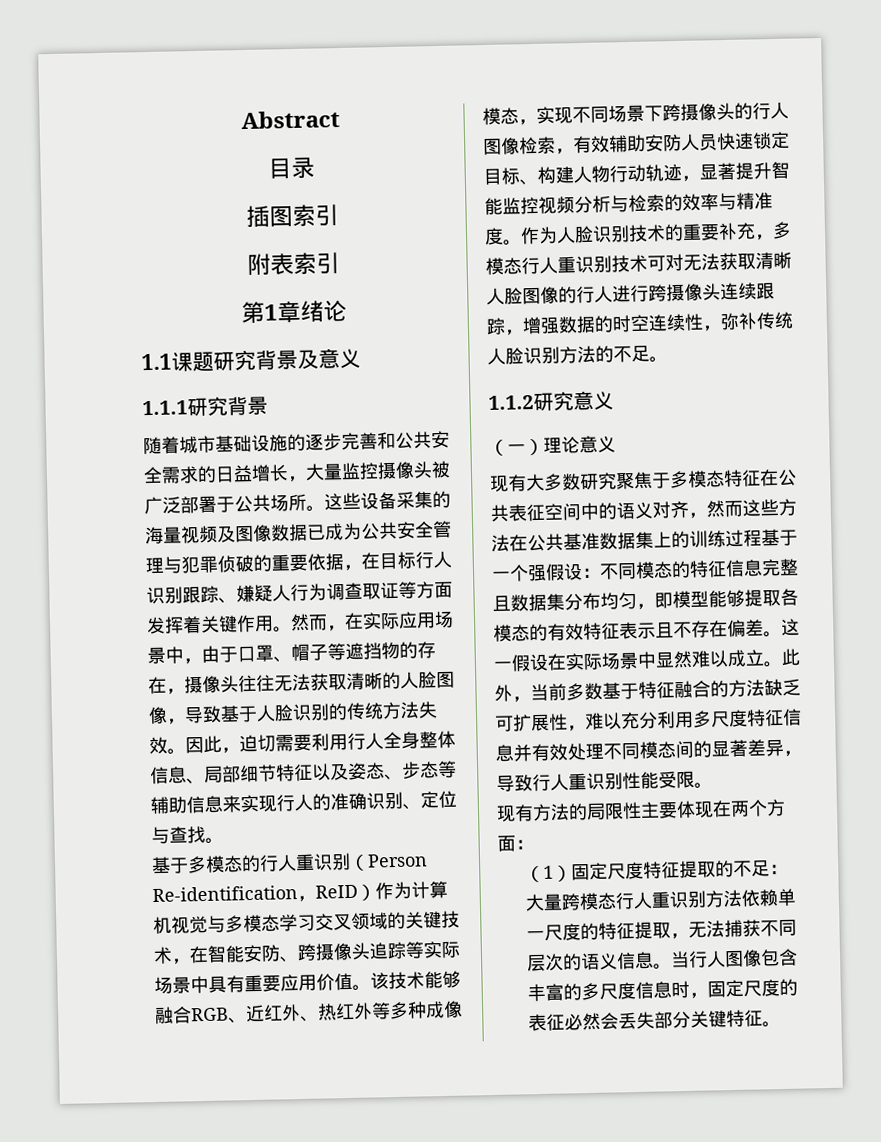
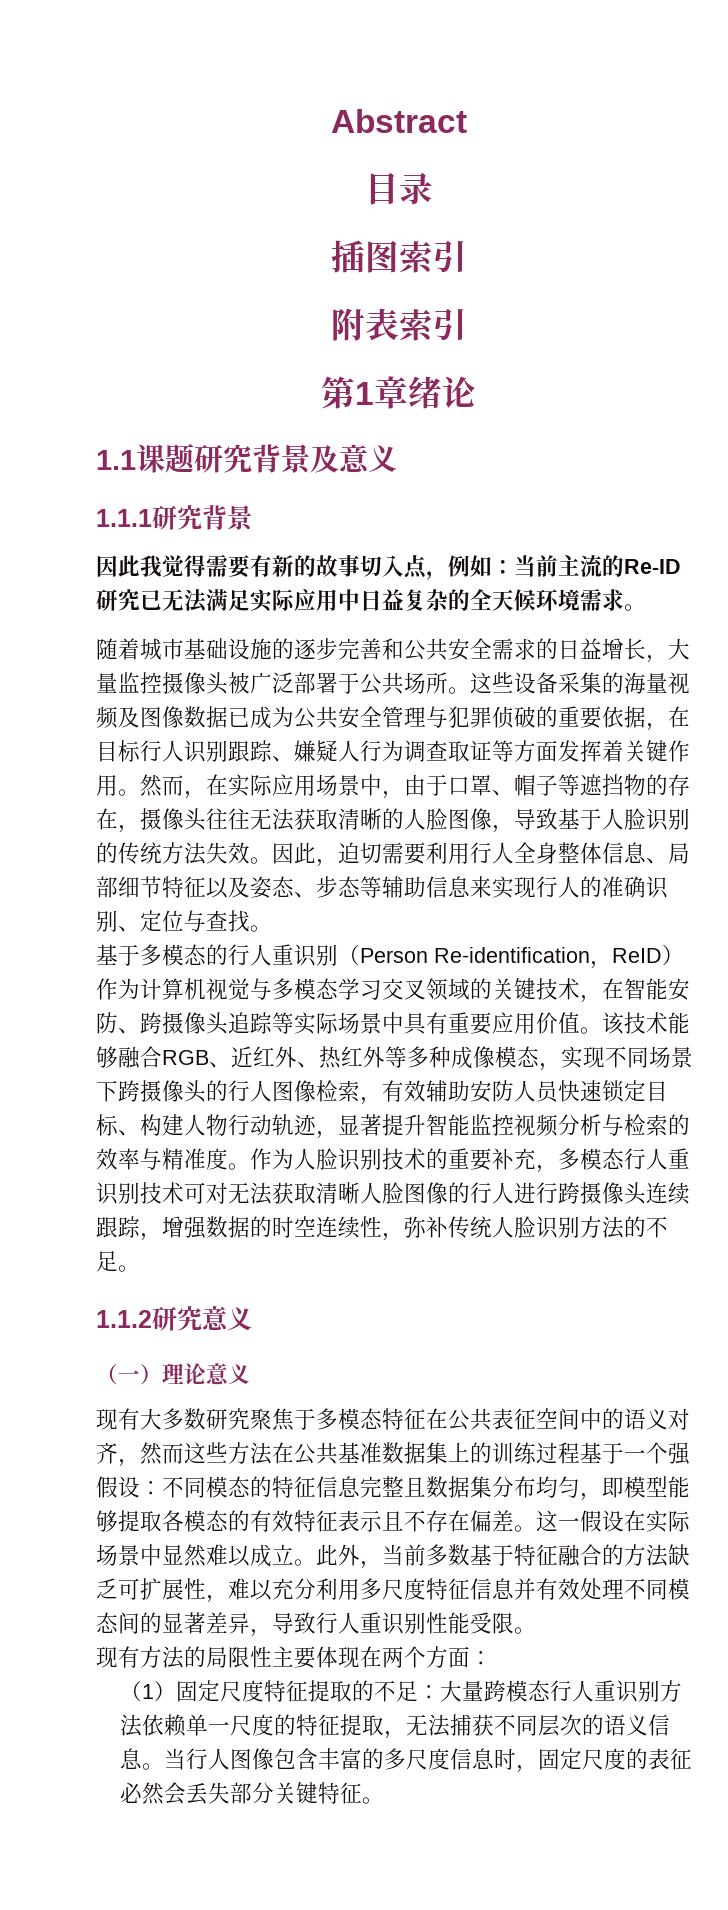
+ 因此我觉得需要有新的故事切入点，例如：当前主流的Re-ID研究已无法满足实际应用中日益复杂的全天候环境需求。

